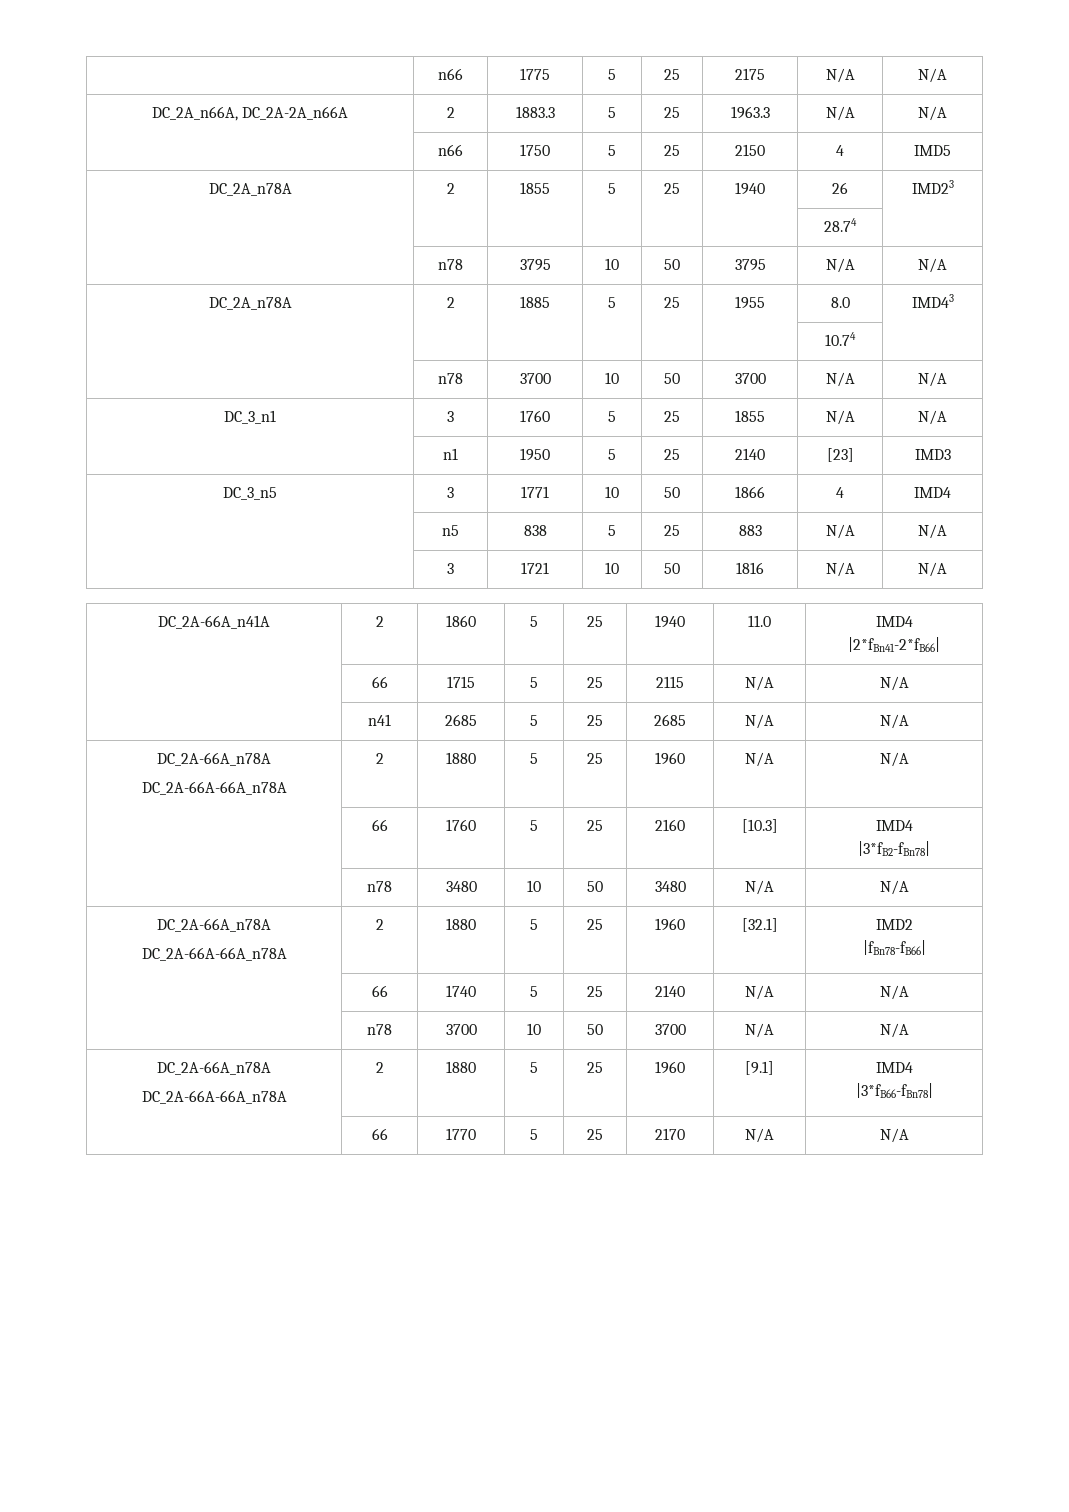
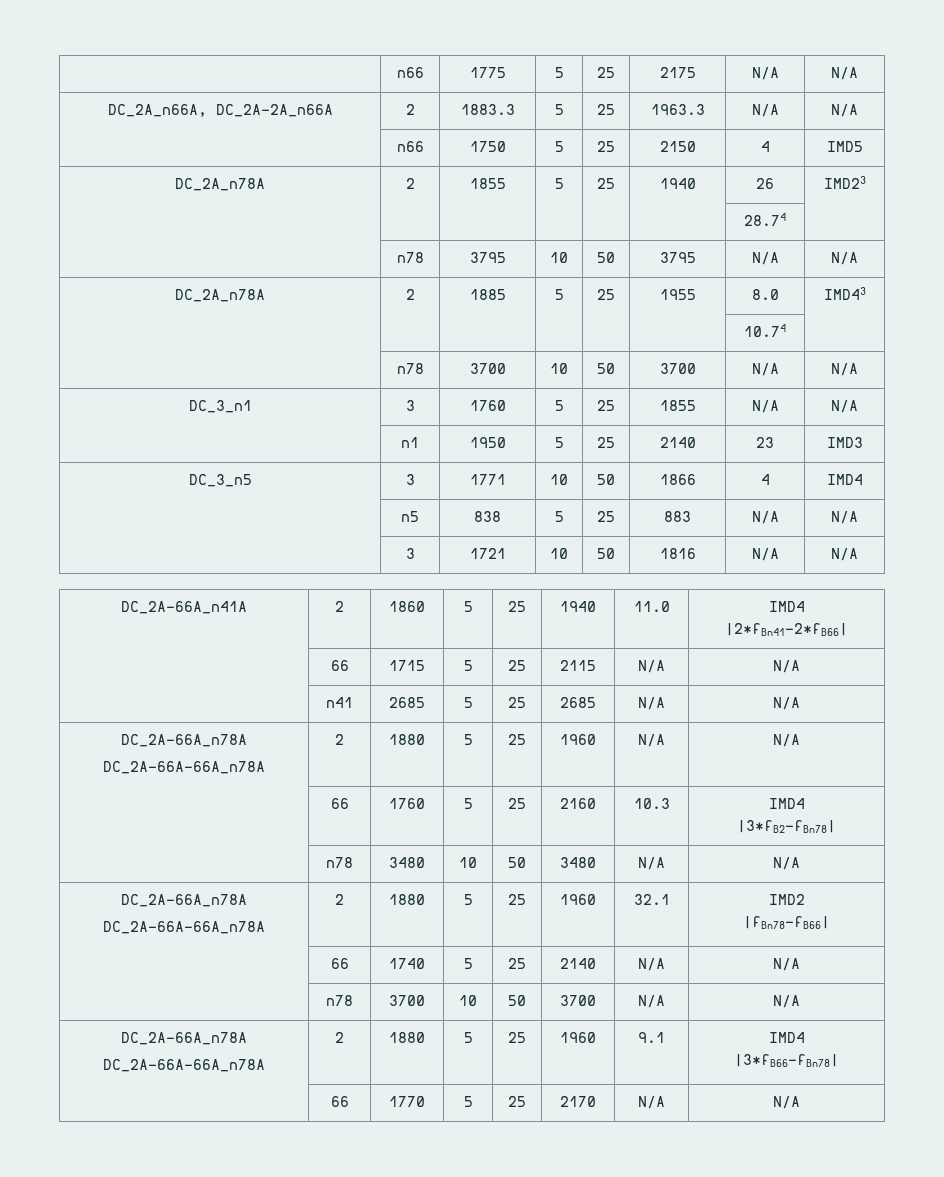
- | n1 | 1950 | 5 | 25 | 2140 | [23] | IMD3
+ | n1 | 1950 | 5 | 25 | 2140 | 23 | IMD3
- | 66 | 1760 | 5 | 25 | 2160 | [10.3] | IMD4
+ | 66 | 1760 | 5 | 25 | 2160 | 10.3 | IMD4
  | n78 | 3480 | 10 | 50 | 3480 | N/A | N/A
  DC_2A-66A_n78A
- DC_2A-66A-66A_n78A | 2 | 1880 | 5 | 25 | 1960 | [32.1] | IMD2
+ DC_2A-66A-66A_n78A | 2 | 1880 | 5 | 25 | 1960 | 32.1 | IMD2
  | 66 | 1740 | 5 | 25 | 2140 | N/A | N/A
  | n78 | 3700 | 10 | 50 | 3700 | N/A | N/A
  DC_2A-66A_n78A
- DC_2A-66A-66A_n78A | 2 | 1880 | 5 | 25 | 1960 | [9.1] | IMD4
+ DC_2A-66A-66A_n78A | 2 | 1880 | 5 | 25 | 1960 | 9.1 | IMD4

